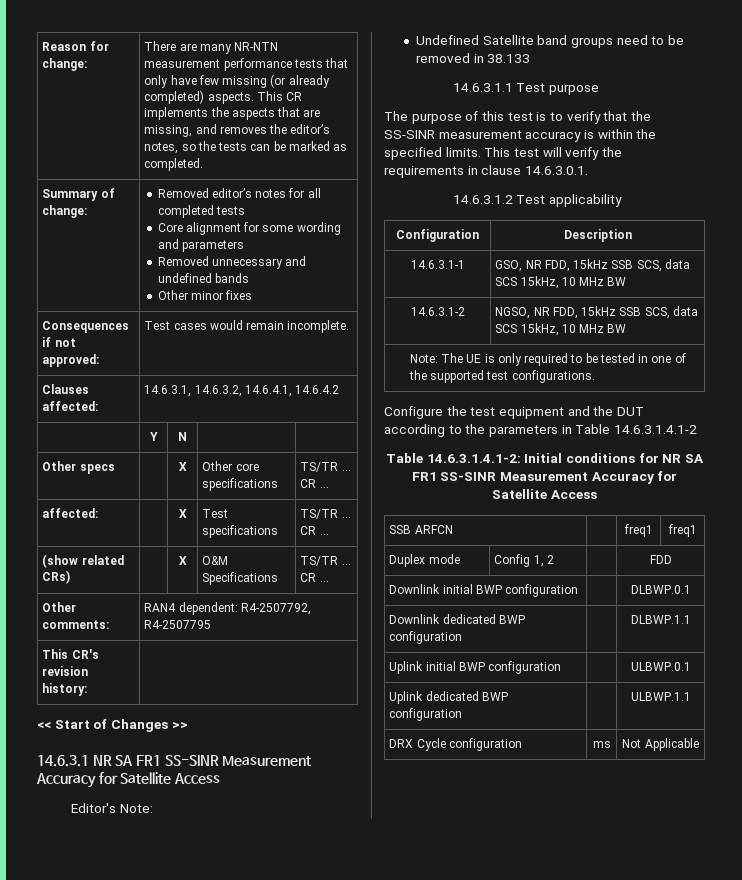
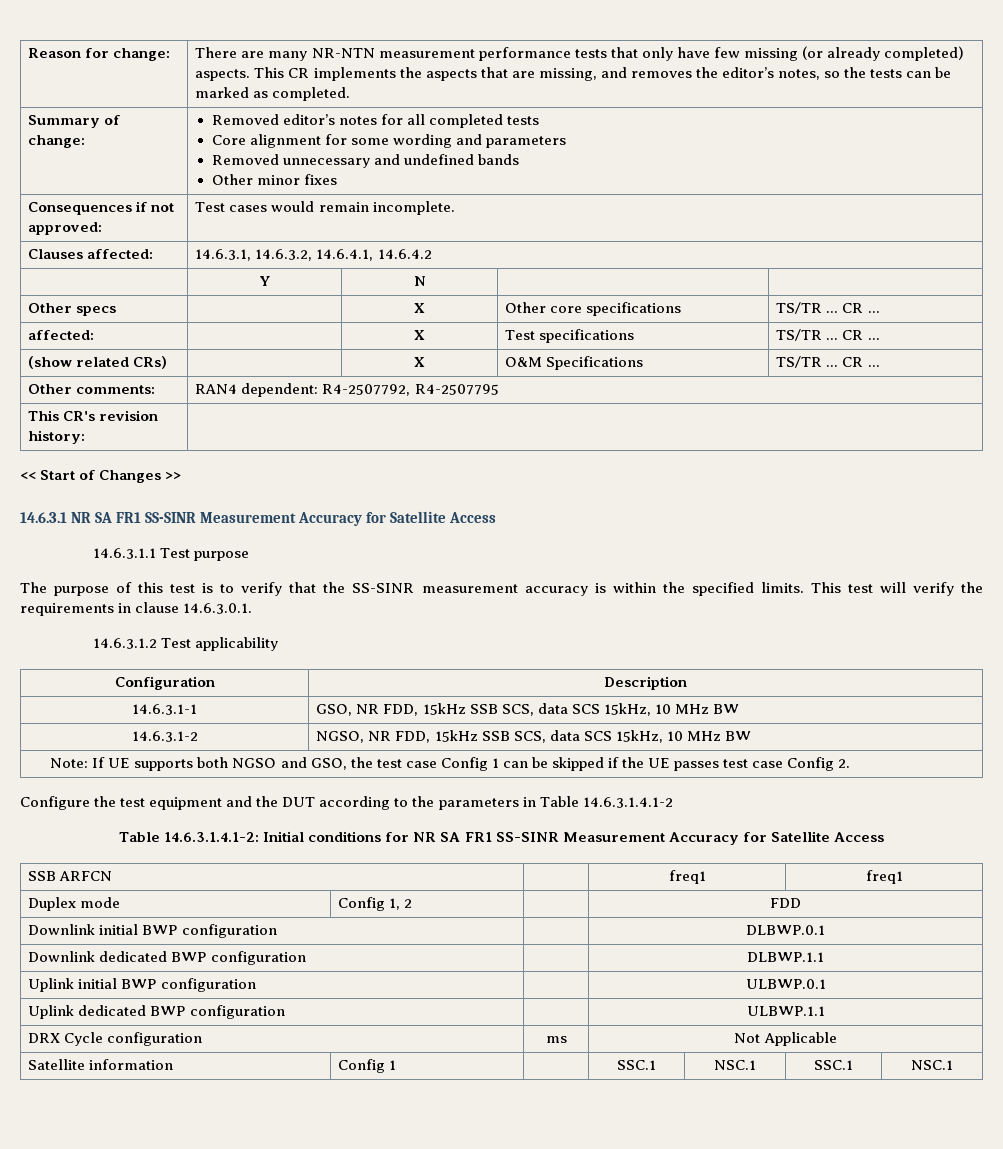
- Editor's Note:
- Undefined Satellite band groups need to be removed in 38.133
- Note: The UE is only required to be tested in one of the supported test configurations.
+ Note: If UE supports both NGSO and GSO, the test case Config 1 can be skipped if the UE passes test case Config 2.
+ Satellite information | Config 1 | | SSC.1 | NSC.1 | SSC.1 | NSC.1

